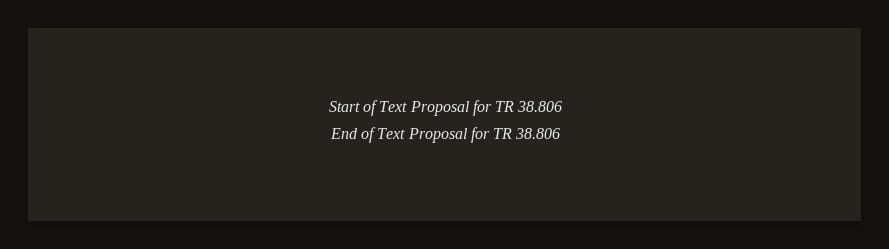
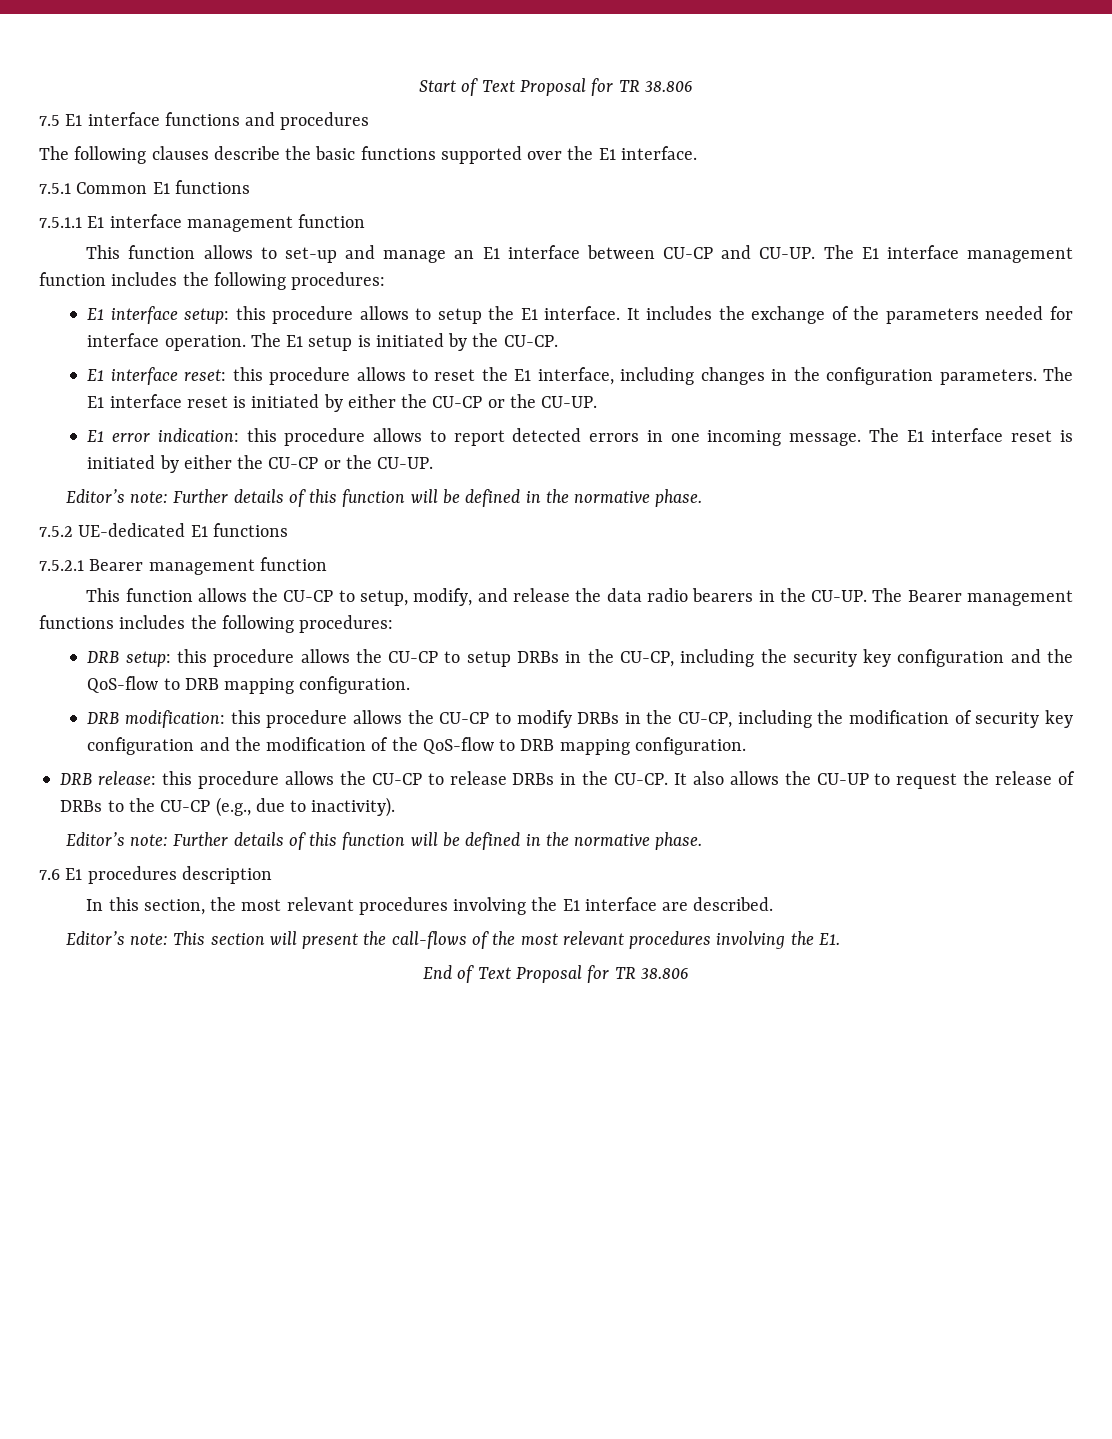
+ 7.5 E1 interface functions and procedures
+ The following clauses describe the basic functions supported over the E1 interface.
+ 7.5.1 Common E1 functions
+ 7.5.1.1 E1 interface management function
+ This function allows to set-up and manage an E1 interface between CU-CP and CU-UP. The E1 interface management function includes the following procedures:
+ E1 interface setup: this procedure allows to setup the E1 interface. It includes the exchange of the parameters needed for interface operation. The E1 setup is initiated by the CU-CP.
+ E1 interface reset: this procedure allows to reset the E1 interface, including changes in the configuration parameters. The E1 interface reset is initiated by either the CU-CP or the CU-UP.
+ E1 error indication: this procedure allows to report detected errors in one incoming message. The E1 interface reset is initiated by either the CU-CP or the CU-UP.
+ Editor’s note: Further details of this function will be defined in the normative phase.
+ 7.5.2 UE-dedicated E1 functions
+ 7.5.2.1 Bearer management function
+ This function allows the CU-CP to setup, modify, and release the data radio bearers in the CU-UP. The Bearer management functions includes the following procedures:
+ DRB setup: this procedure allows the CU-CP to setup DRBs in the CU-CP, including the security key configuration and the QoS-flow to DRB mapping configuration.
+ DRB modification: this procedure allows the CU-CP to modify DRBs in the CU-CP, including the modification of security key configuration and the modification of the QoS-flow to DRB mapping configuration.
+ DRB release: this procedure allows the CU-CP to release DRBs in the CU-CP. It also allows the CU-UP to request the release of DRBs to the CU-CP (e.g., due to inactivity).
+ Editor’s note: Further details of this function will be defined in the normative phase.
+ 7.6 E1 procedures description
+ In this section, the most relevant procedures involving the E1 interface are described.
+ Editor’s note: This section will present the call-flows of the most relevant procedures involving the E1.

